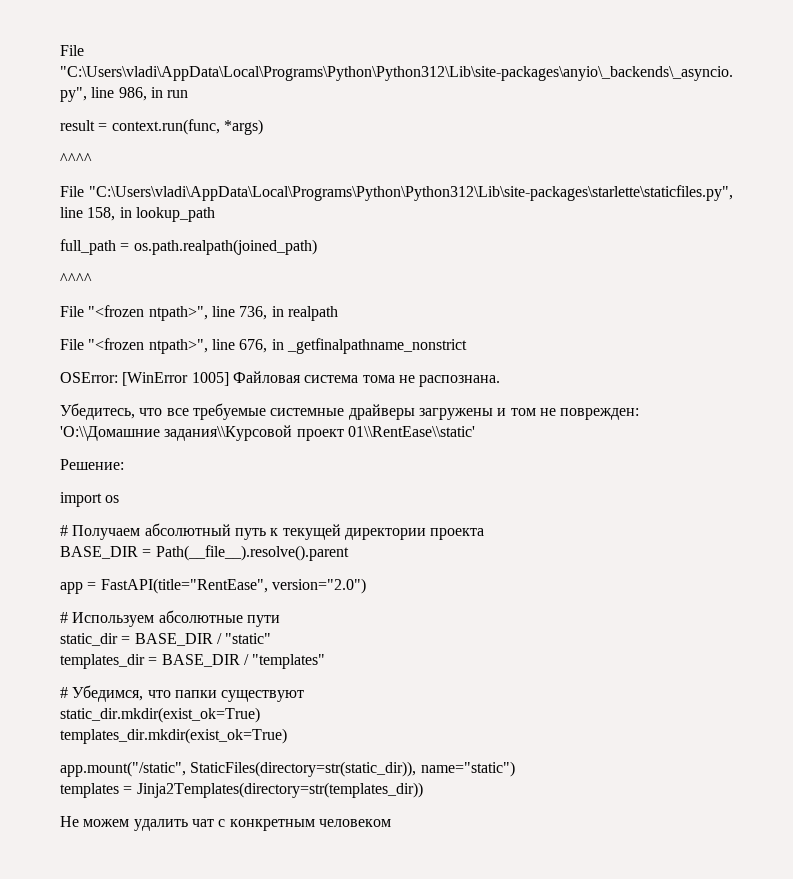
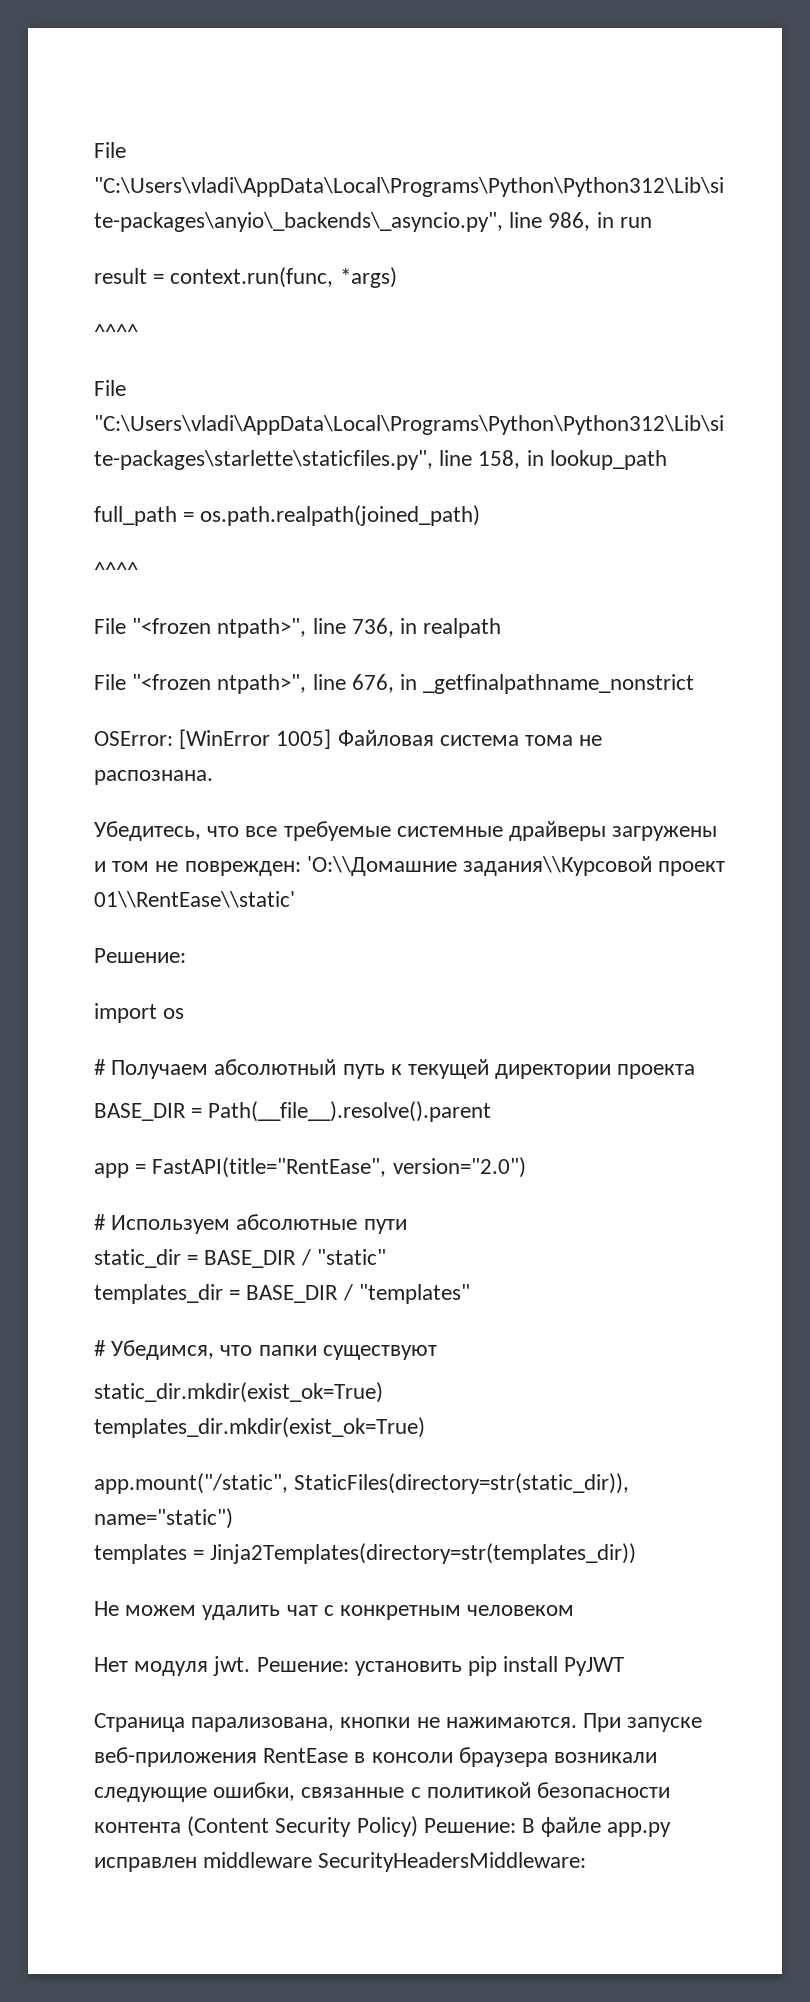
+ Нет модуля jwt. Решение: установить pip install PyJWT
+ Страница парализована, кнопки не нажимаются. При запуске веб-приложения RentEase в консоли браузера возникали следующие ошибки, связанные с политикой безопасности контента (Content Security Policy) Решение: В файле app.py исправлен middleware SecurityHeadersMiddleware:

